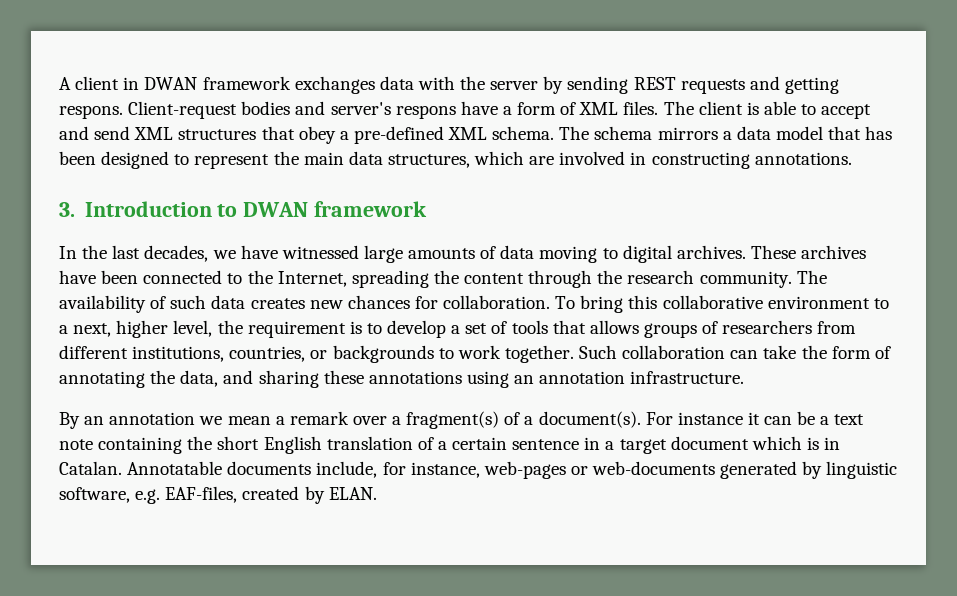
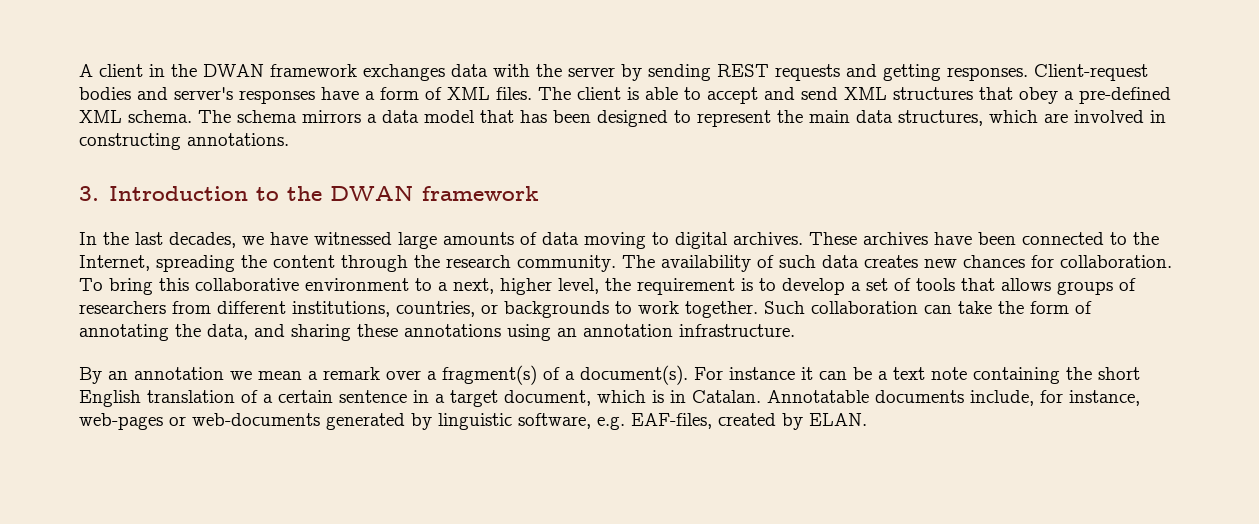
- A client in DWAN framework exchanges data with the server by sending REST requests and getting respons.
+ A client in the DWAN framework exchanges data with the server by sending REST requests and getting responses.
- Client-request bodies and server's respons have a form of XML files.
+ Client-request bodies and server's responses have a form of XML files.
- 3. Introduction to DWAN framework
+ 3. Introduction to the DWAN framework
- For instance it can be a text note containing the short English translation of a certain sentence in a target document which is in Catalan.
+ For instance it can be a text note containing the short English translation of a certain sentence in a target document, which is in Catalan.

